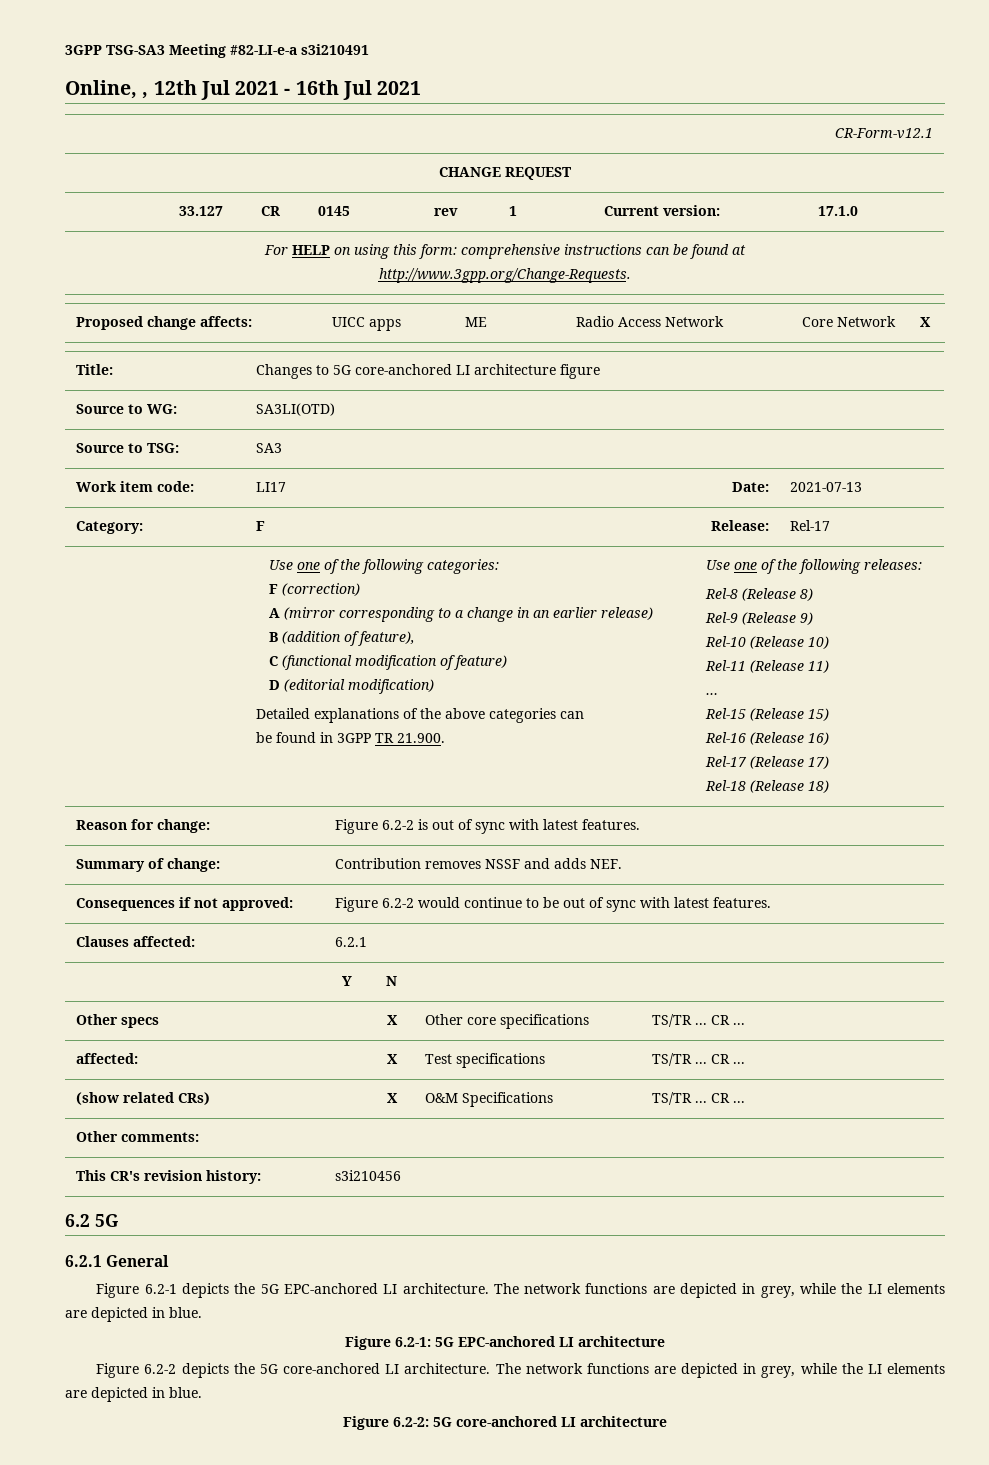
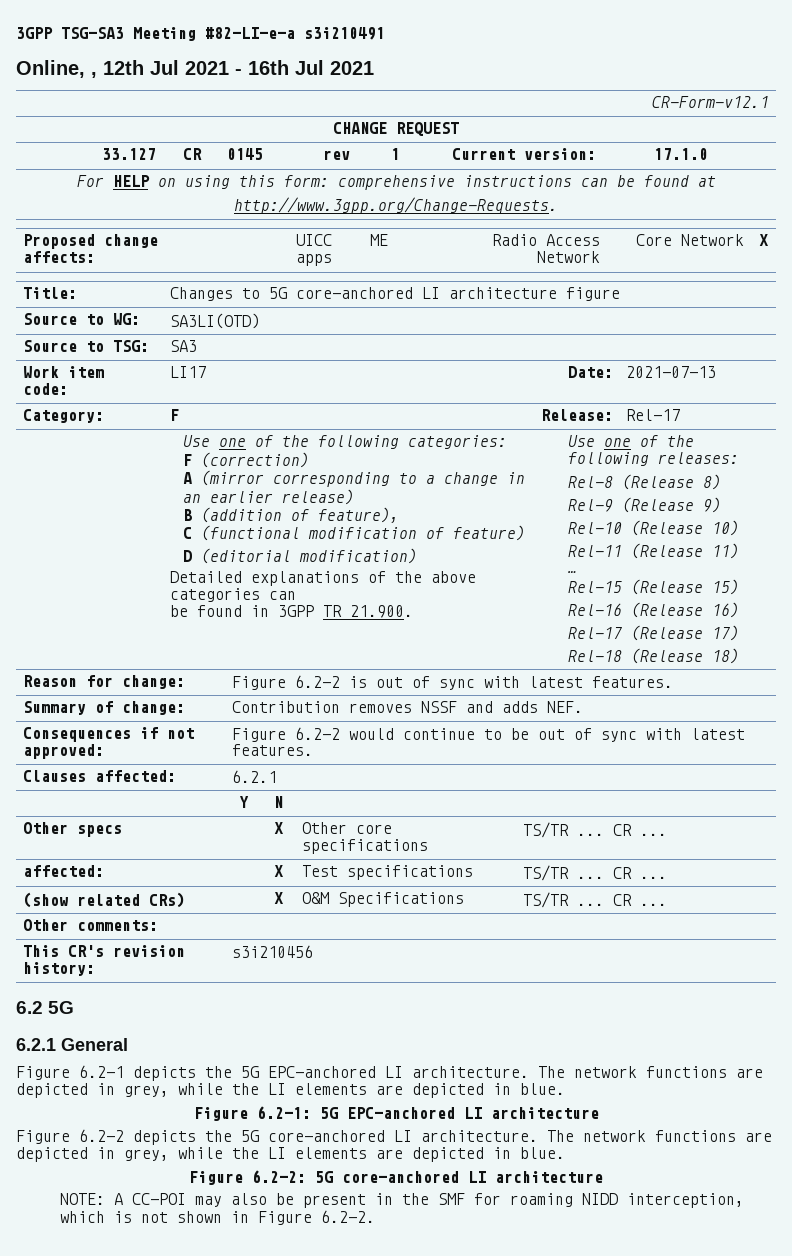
+ NOTE: A CC-POI may also be present in the SMF for roaming NIDD interception, which is not shown in Figure 6.2-2.

